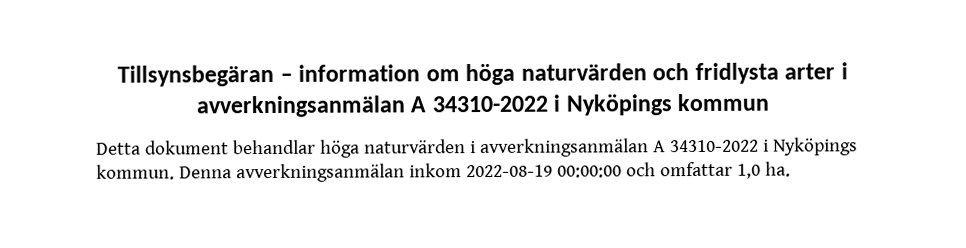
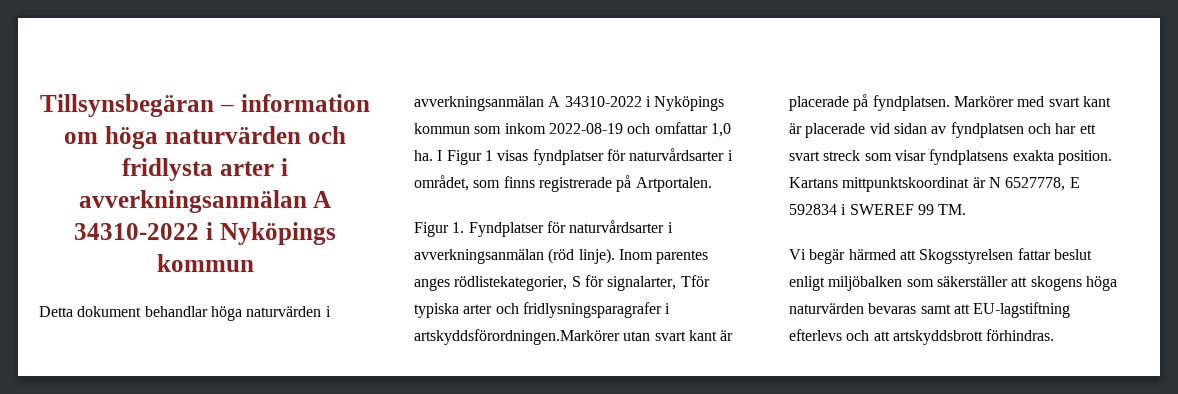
- Detta dokument behandlar höga naturvärden i avverkningsanmälan A 34310-2022 i Nyköpings kommun. Denna avverkningsanmälan inkom 2022-08-19 00:00:00 och omfattar 1,0 ha.
+ Detta dokument behandlar höga naturvärden i avverkningsanmälan A 34310-2022 i Nyköpings kommun som inkom 2022-08-19 och omfattar 1,0 ha.
+ I Figur 1 visas fyndplatser för naturvårdsarter i området, som finns registrerade på Artportalen.
+ Figur 1. Fyndplatser för naturvårdsarter i avverkningsanmälan (röd linje). Inom parentes anges rödlistekategorier, S för signalarter, Tför typiska arter och fridlysningsparagrafer i artskyddsförordningen.Markörer utan svart kant är placerade på fyndplatsen. Markörer med svart kant är placerade vid sidan av fyndplatsen och har ett svart streck som visar fyndplatsens exakta position. Kartans mittpunktskoordinat är N 6527778, E 592834 i SWEREF 99 TM.
+ Vi begär härmed att Skogsstyrelsen fattar beslut enligt miljöbalken som säkerställer att skogens höga naturvärden bevaras samt att EU-lagstiftning efterlevs och att artskyddsbrott förhindras.

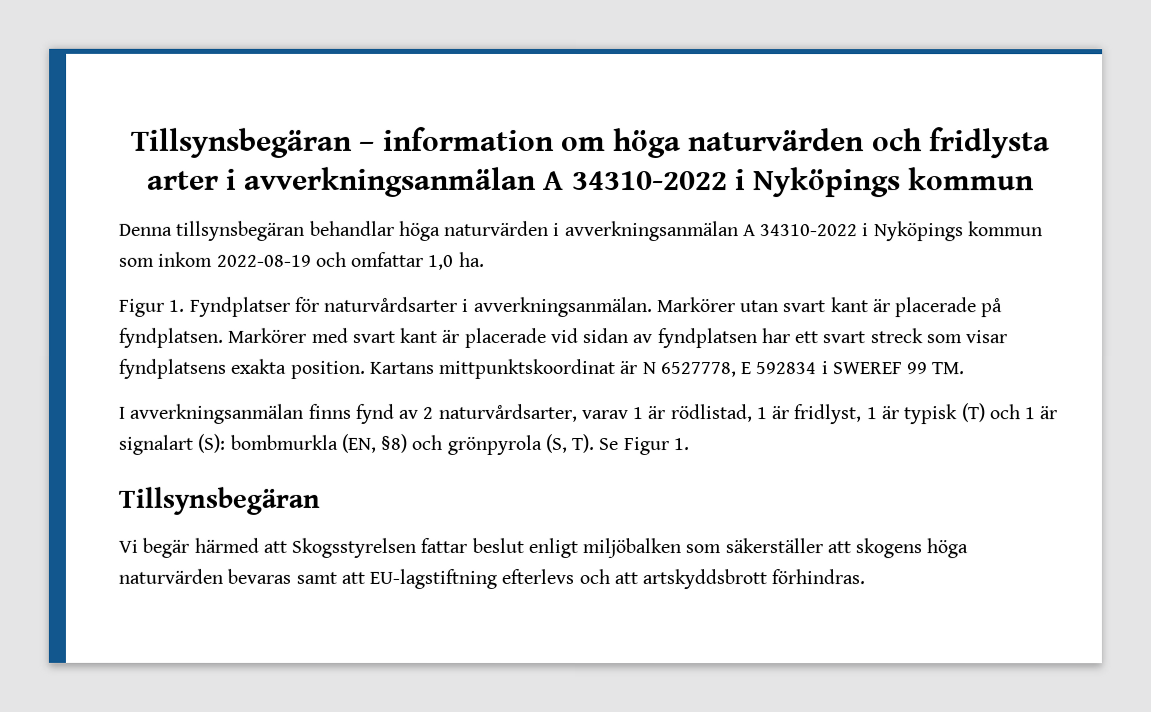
- Detta dokument behandlar höga naturvärden i avverkningsanmälan A 34310-2022 i Nyköpings kommun som inkom 2022-08-19 och omfattar 1,0 ha. I Figur 1 visas fyndplatser för naturvårdsarter i området, som finns registrerade på Artportalen.
+ Denna tillsynsbegäran behandlar höga naturvärden i avverkningsanmälan A 34310-2022 i Nyköpings kommun som inkom 2022-08-19 och omfattar 1,0 ha.
- Figur 1. Fyndplatser för naturvårdsarter i avverkningsanmälan (röd linje). Inom parentes anges rödlistekategorier, S för signalarter, Tför typiska arter och fridlysningsparagrafer i artskyddsförordningen.Markörer utan svart kant är placerade på fyndplatsen.
+ Figur 1. Fyndplatser för naturvårdsarter i avverkningsanmälan. Markörer utan svart kant är placerade på fyndplatsen.
- Markörer med svart kant är placerade vid sidan av fyndplatsen och har ett svart streck som visar fyndplatsens exakta position.
+ Markörer med svart kant är placerade vid sidan av fyndplatsen har ett svart streck som visar fyndplatsens exakta position.
+ I avverkningsanmälan finns fynd av 2 naturvårdsarter, varav 1 är rödlistad, 1 är fridlyst, 1 är typisk (T) och 1 är signalart (S): bombmurkla (EN, §8) och grönpyrola (S, T). Se Figur 1.
+ Tillsynsbegäran

